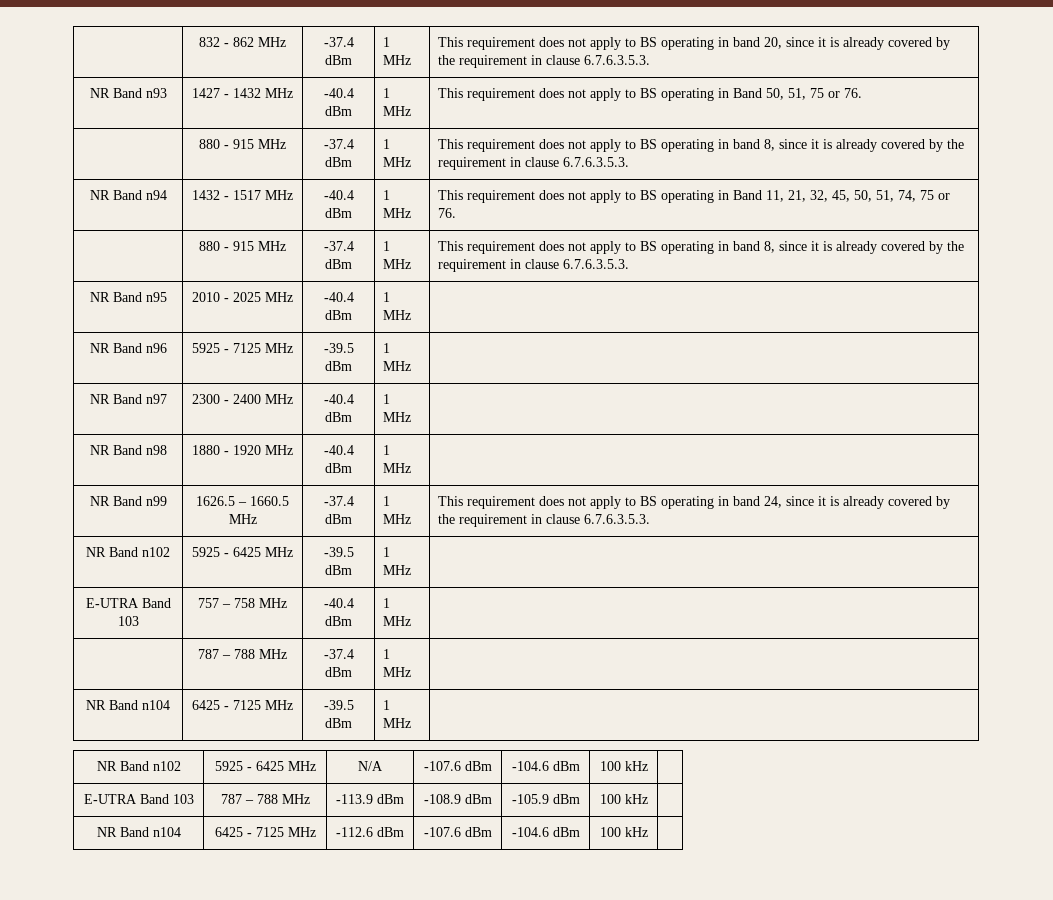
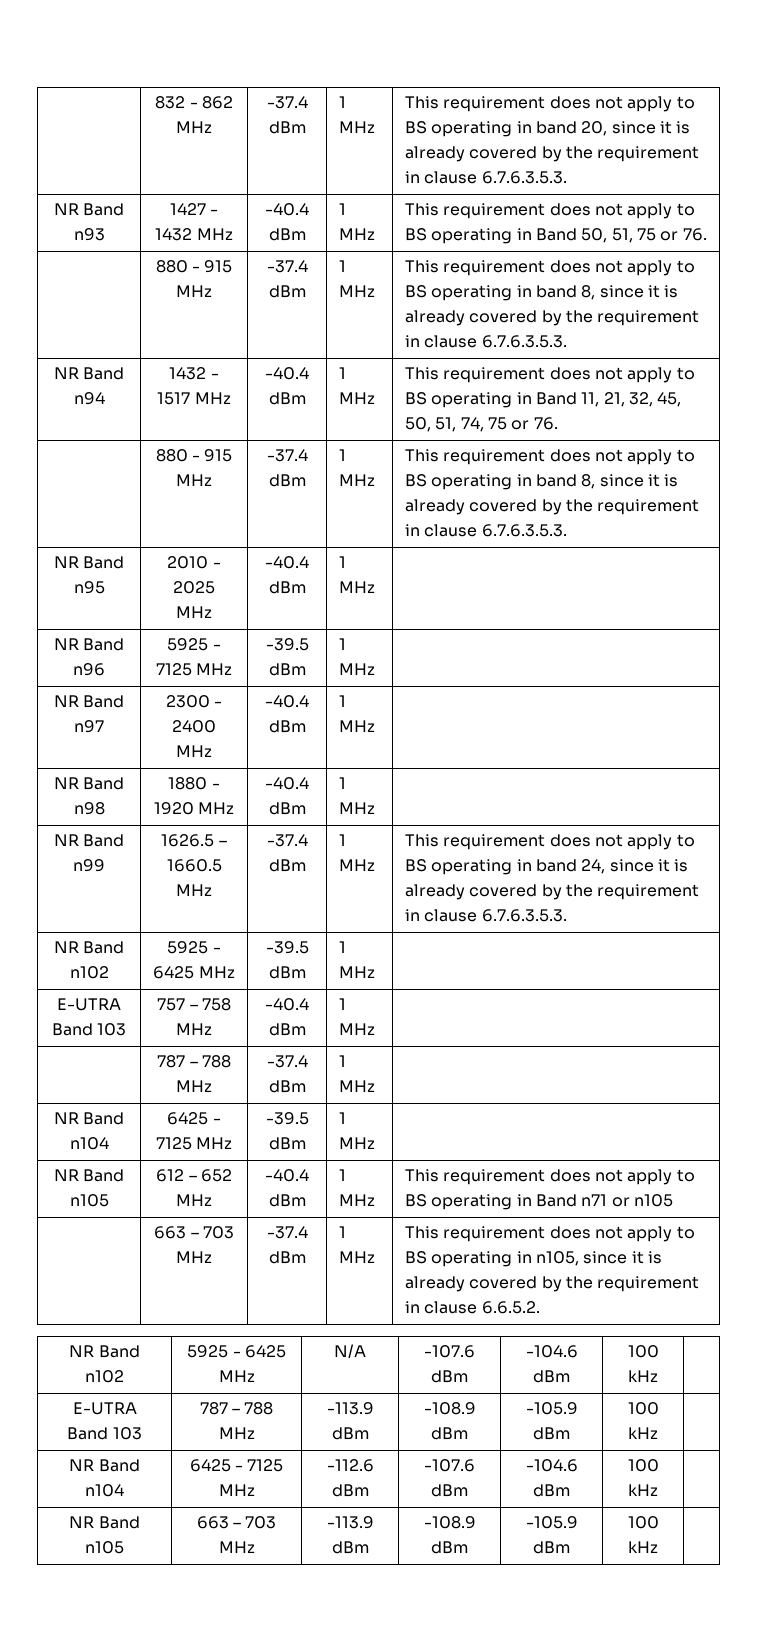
+ NR Band n105 | 612 – 652 MHz | -40.4 dBm | 1 MHz | This requirement does not apply to BS operating in Band n71 or n105
+ | 663 – 703 MHz | -37.4 dBm | 1 MHz | This requirement does not apply to BS operating in n105, since it is already covered by the requirement in clause 6.6.5.2.
+ NR Band n105 | 663 – 703 MHz | -113.9 dBm | -108.9 dBm | -105.9 dBm | 100 kHz |

